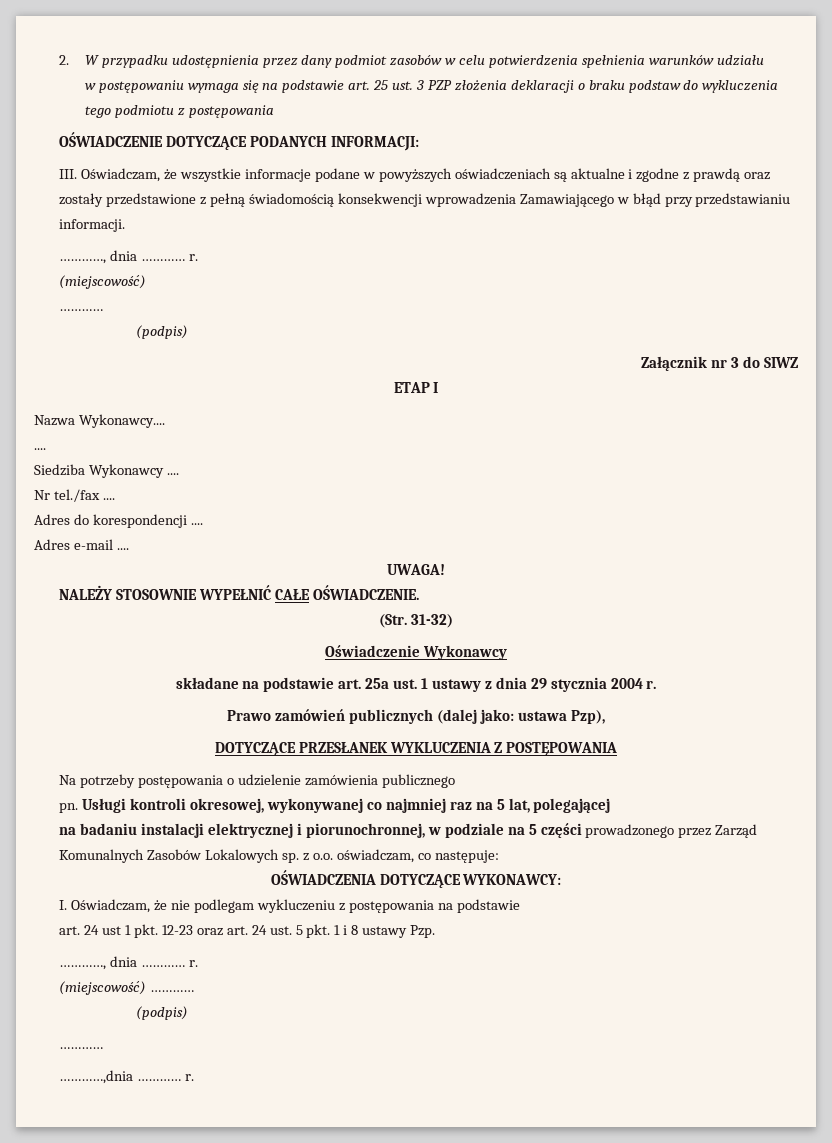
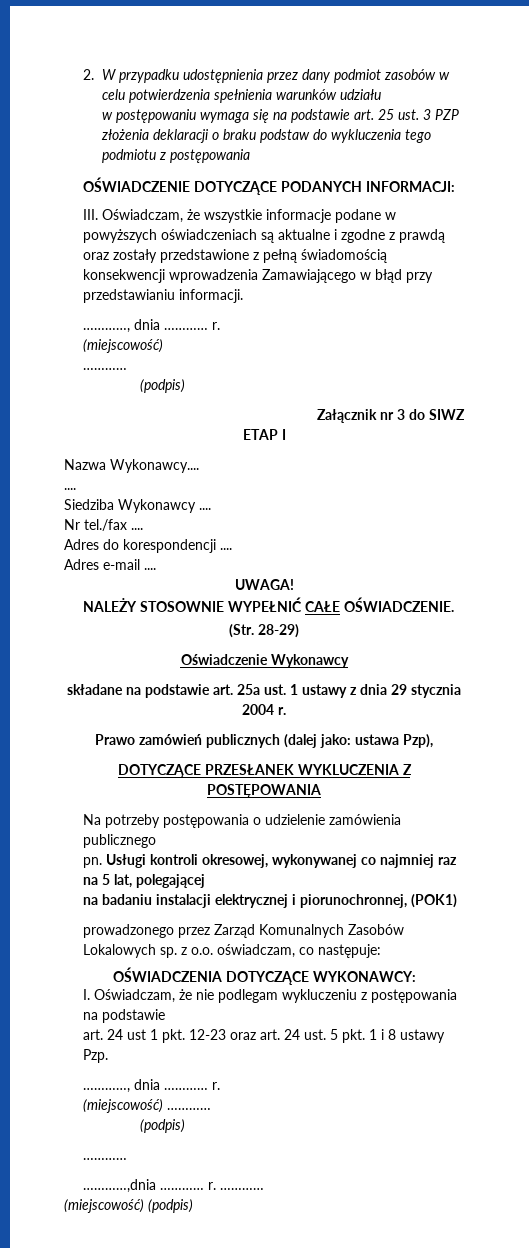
- (Str. 31-32)
+ (Str. 28-29)
- na badaniu instalacji elektrycznej i piorunochronnej, w podziale na 5 części prowadzonego przez Zarząd Komunalnych Zasobów Lokalowych sp. z o.o. oświadczam, co następuje:
+ na badaniu instalacji elektrycznej i piorunochronnej, (POK1)
+ prowadzonego przez Zarząd Komunalnych Zasobów Lokalowych sp. z o.o. oświadczam, co następuje:
- …………,dnia ………… r.
+ …………,dnia ………… r. …………
+ (miejscowość) (podpis)

